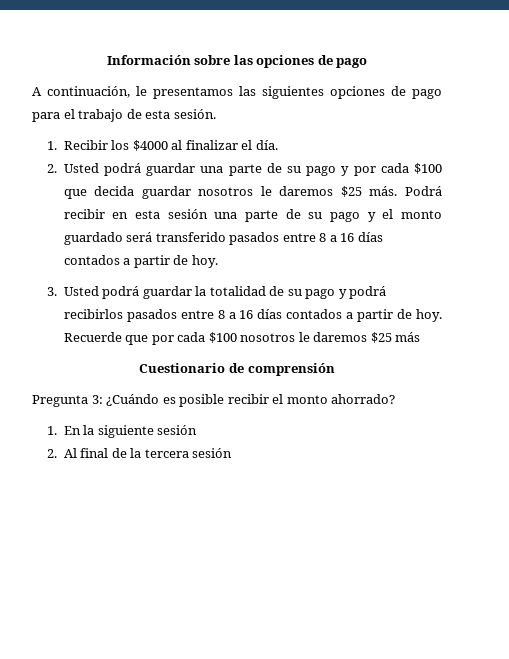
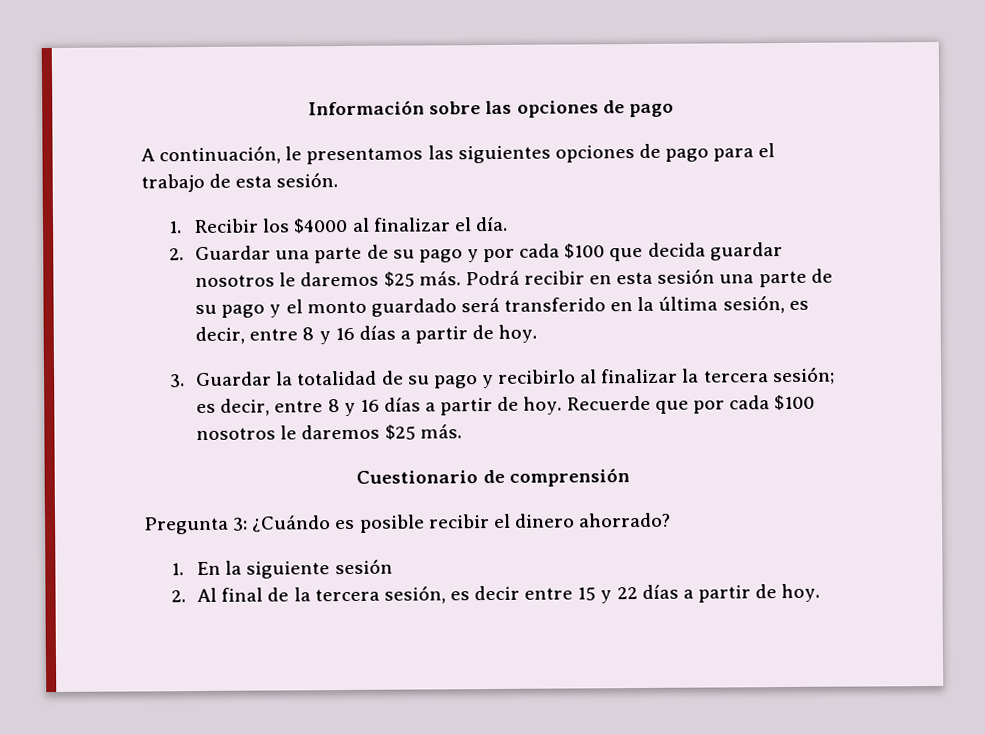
- 2. Usted podrá guardar una parte de su pago y por cada $100 que decida guardar nosotros le daremos $25 más.
+ 2. Guardar una parte de su pago y por cada $100 que decida guardar nosotros le daremos $25 más.
- Podrá recibir en esta sesión una parte de su pago y el monto guardado será transferido pasados entre 8 a 16 días contados a partir de hoy.
+ Podrá recibir en esta sesión una parte de su pago y el monto guardado será transferido en la última sesión, es decir, entre 8 y 16 días a partir de hoy.
- 3. Usted podrá guardar la totalidad de su pago y podrá recibirlos pasados entre 8 a 16 días contados a partir de hoy.
+ 3. Guardar la totalidad de su pago y recibirlo al finalizar la tercera sesión; es decir, entre 8 y 16 días a partir de hoy.
- Recuerde que por cada $100 nosotros le daremos $25 más
+ Recuerde que por cada $100 nosotros le daremos $25 más.
- Pregunta 3: ¿Cuándo es posible recibir el monto ahorrado?
+ Pregunta 3: ¿Cuándo es posible recibir el dinero ahorrado?
- 2. Al final de la tercera sesión
+ 2. Al final de la tercera sesión, es decir entre 15 y 22 días a partir de hoy.

